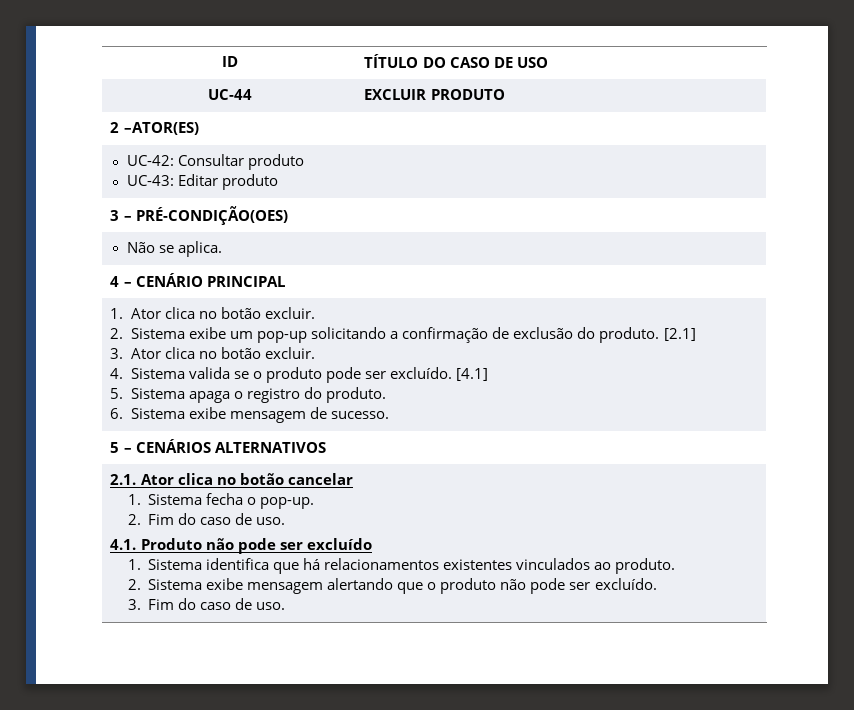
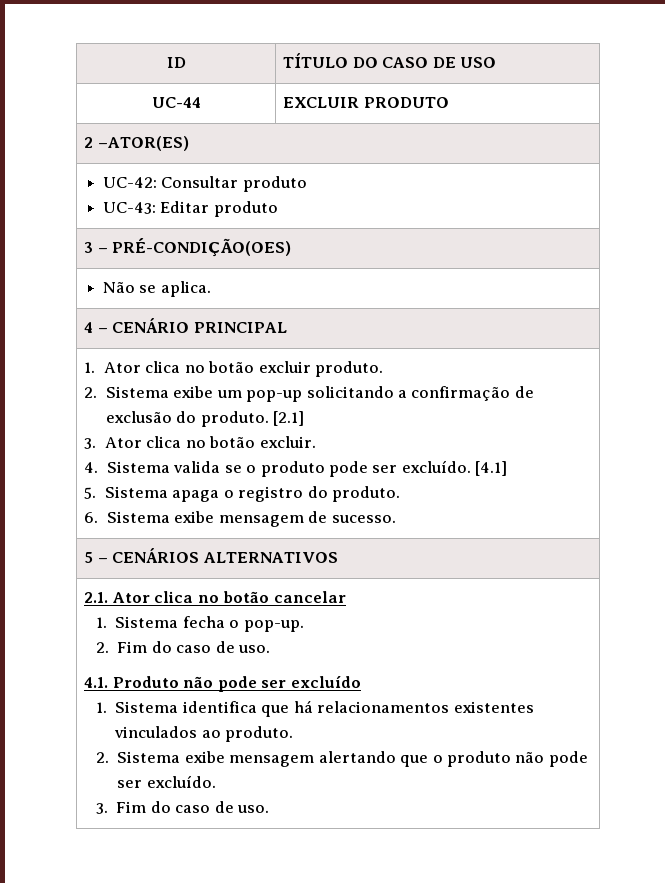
- 1. Ator clica no botão excluir.
+ 1. Ator clica no botão excluir produto.

